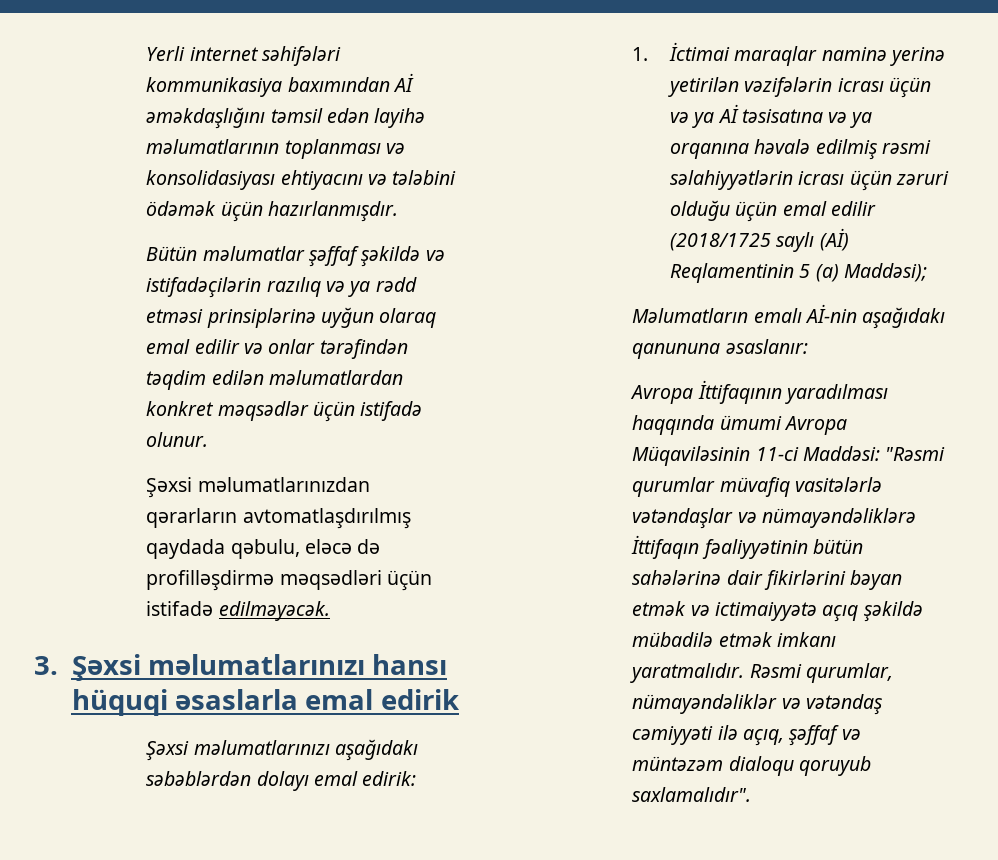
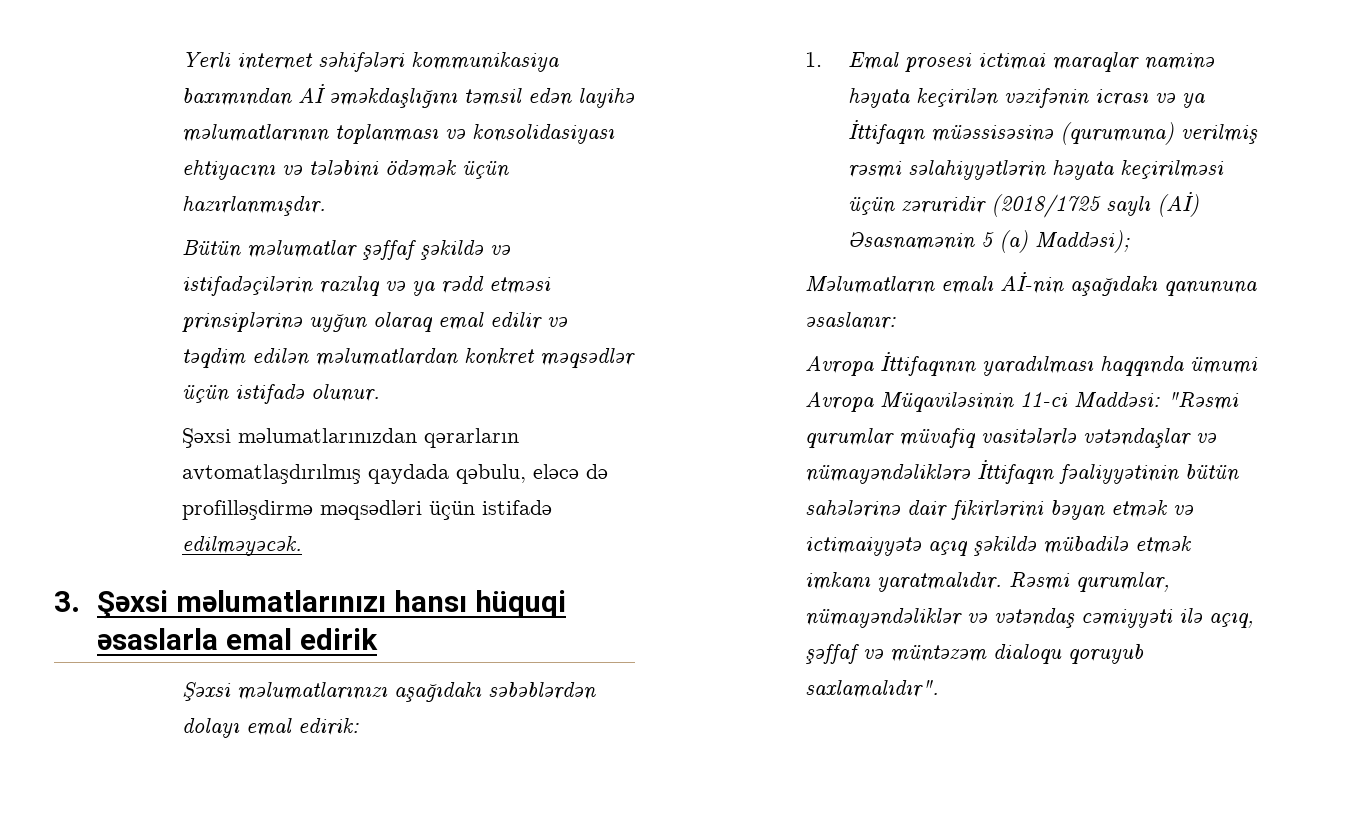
- Bütün məlumatlar şəffaf şəkildə və istifadəçilərin razılıq və ya rədd etməsi prinsiplərinə uyğun olaraq emal edilir və onlar tərəfindən təqdim edilən məlumatlardan konkret məqsədlər üçün istifadə olunur.
+ Bütün məlumatlar şəffaf şəkildə və istifadəçilərin razılıq və ya rədd etməsi prinsiplərinə uyğun olaraq emal edilir və təqdim edilən məlumatlardan konkret məqsədlər üçün istifadə olunur.
- 1. İctimai maraqlar naminə yerinə yetirilən vəzifələrin icrası üçün və ya Aİ təsisatına və ya orqanına həvalə edilmiş rəsmi səlahiyyətlərin icrası üçün zəruri olduğu üçün emal edilir (2018/1725 saylı (Aİ) Reqlamentinin 5 (a) Maddəsi);
+ 1. Emal prosesi ictimai maraqlar naminə həyata keçirilən vəzifənin icrası və ya İttifaqın müəssisəsinə (qurumuna) verilmiş rəsmi səlahiyyətlərin həyata keçirilməsi üçün zəruridir (2018/1725 saylı (Aİ) Əsasnamənin 5 (a) Maddəsi);

